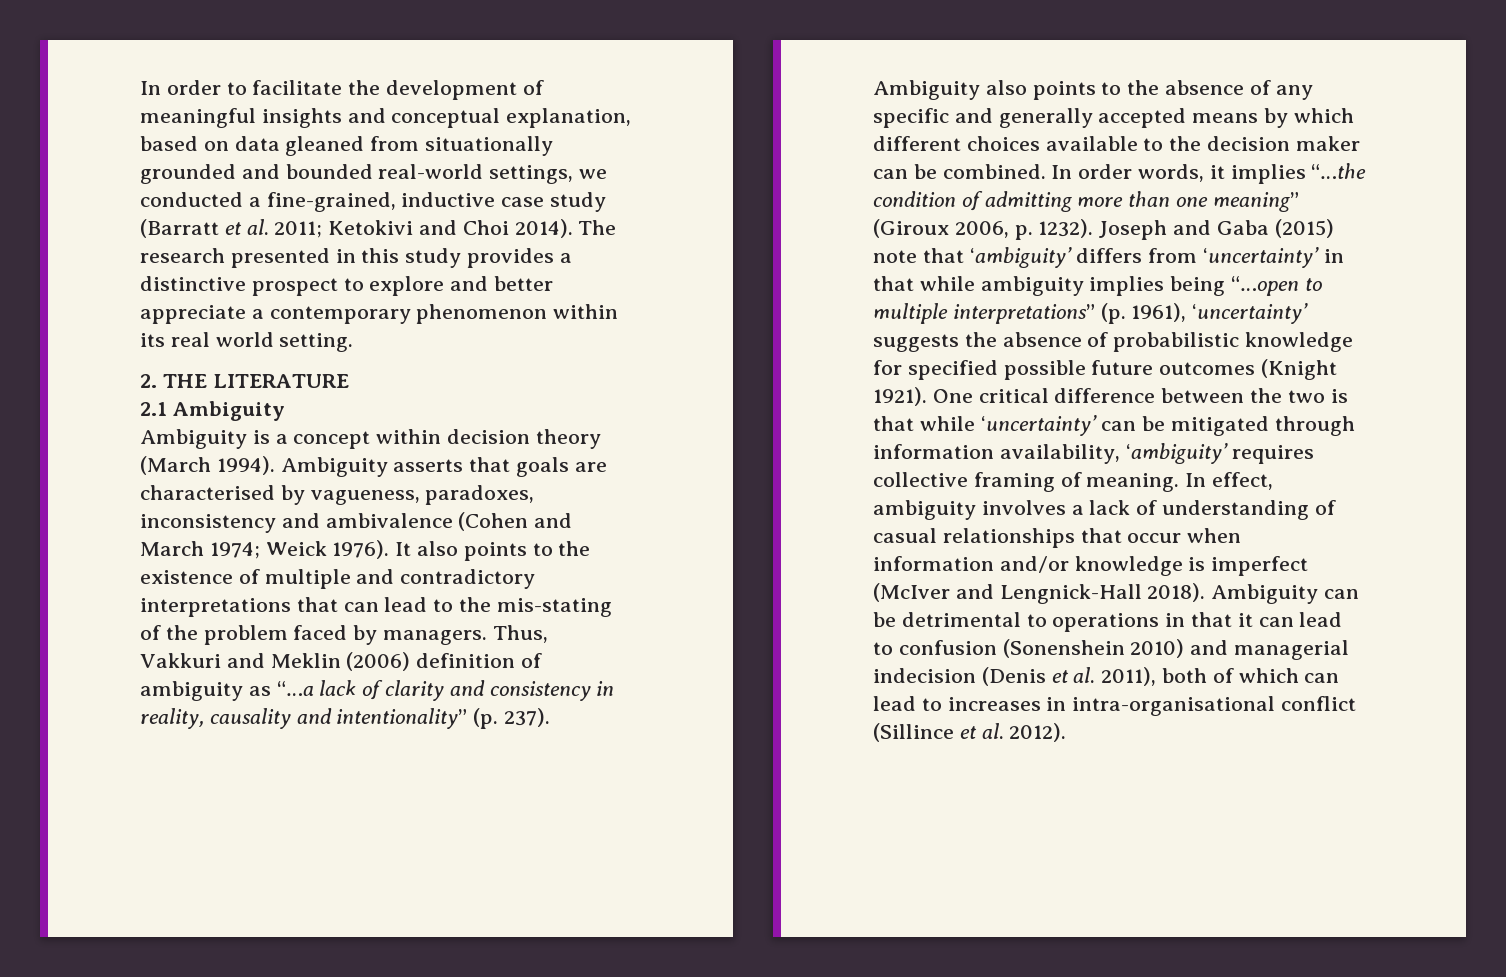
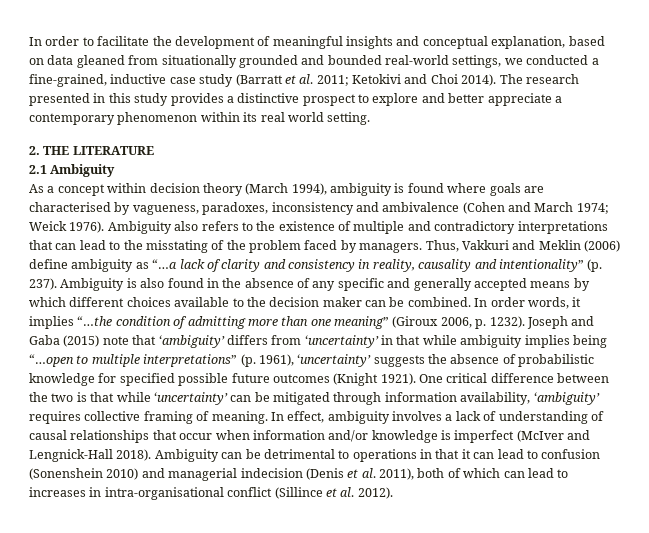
- Ambiguity is a concept within decision theory (March 1994). Ambiguity asserts that goals are characterised by vagueness, paradoxes, inconsistency and ambivalence (Cohen and March 1974; Weick 1976).
+ As a concept within decision theory (March 1994), ambiguity is found where goals are characterised by vagueness, paradoxes, inconsistency and ambivalence (Cohen and March 1974; Weick 1976).
- It also points to the existence of multiple and contradictory interpretations that can lead to the mis-stating of the problem faced by managers.
+ Ambiguity also refers to the existence of multiple and contradictory interpretations that can lead to the misstating of the problem faced by managers.
- Thus, Vakkuri and Meklin (2006) definition of ambiguity as “…a lack of clarity and consistency in reality, causality and intentionality” (p. 237).
+ Thus, Vakkuri and Meklin (2006) define ambiguity as “…a lack of clarity and consistency in reality, causality and intentionality” (p. 237).
- Ambiguity also points to the absence of any specific and generally accepted means by which different choices available to the decision maker can be combined.
+ Ambiguity is also found in the absence of any specific and generally accepted means by which different choices available to the decision maker can be combined.
- In effect, ambiguity involves a lack of understanding of casual relationships that occur when information and/or knowledge is imperfect (McIver and Lengnick-Hall 2018).
+ In effect, ambiguity involves a lack of understanding of causal relationships that occur when information and/or knowledge is imperfect (McIver and Lengnick-Hall 2018).

